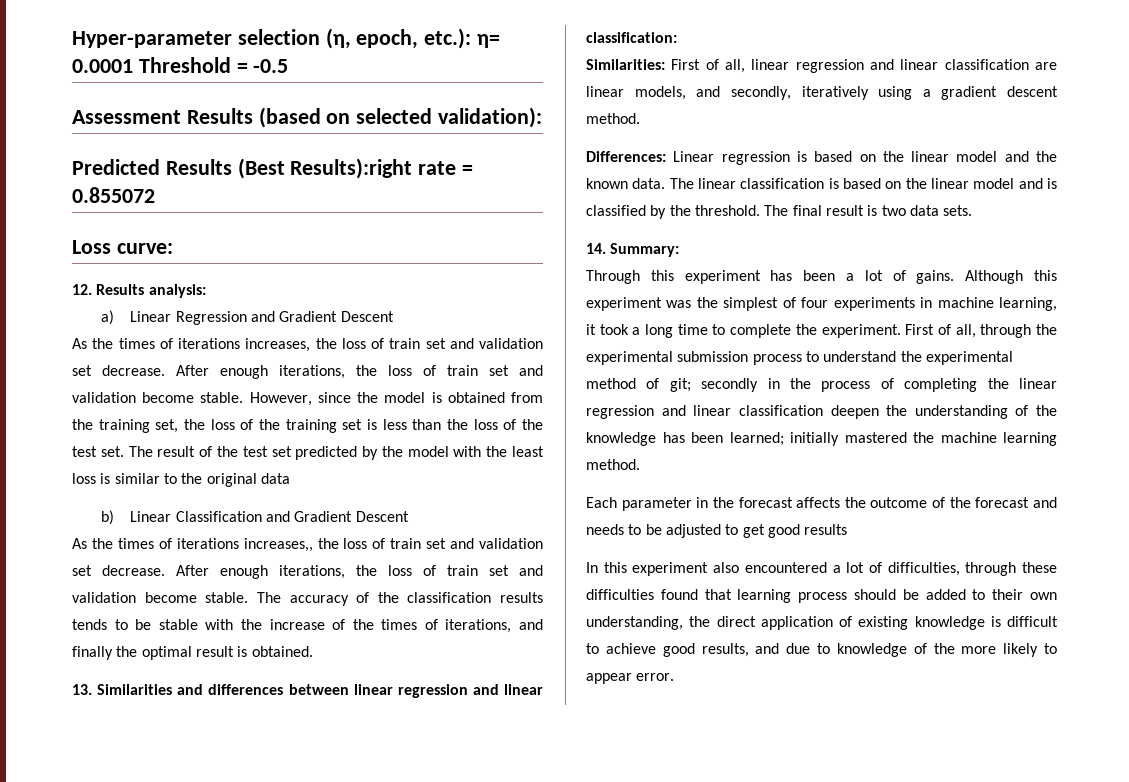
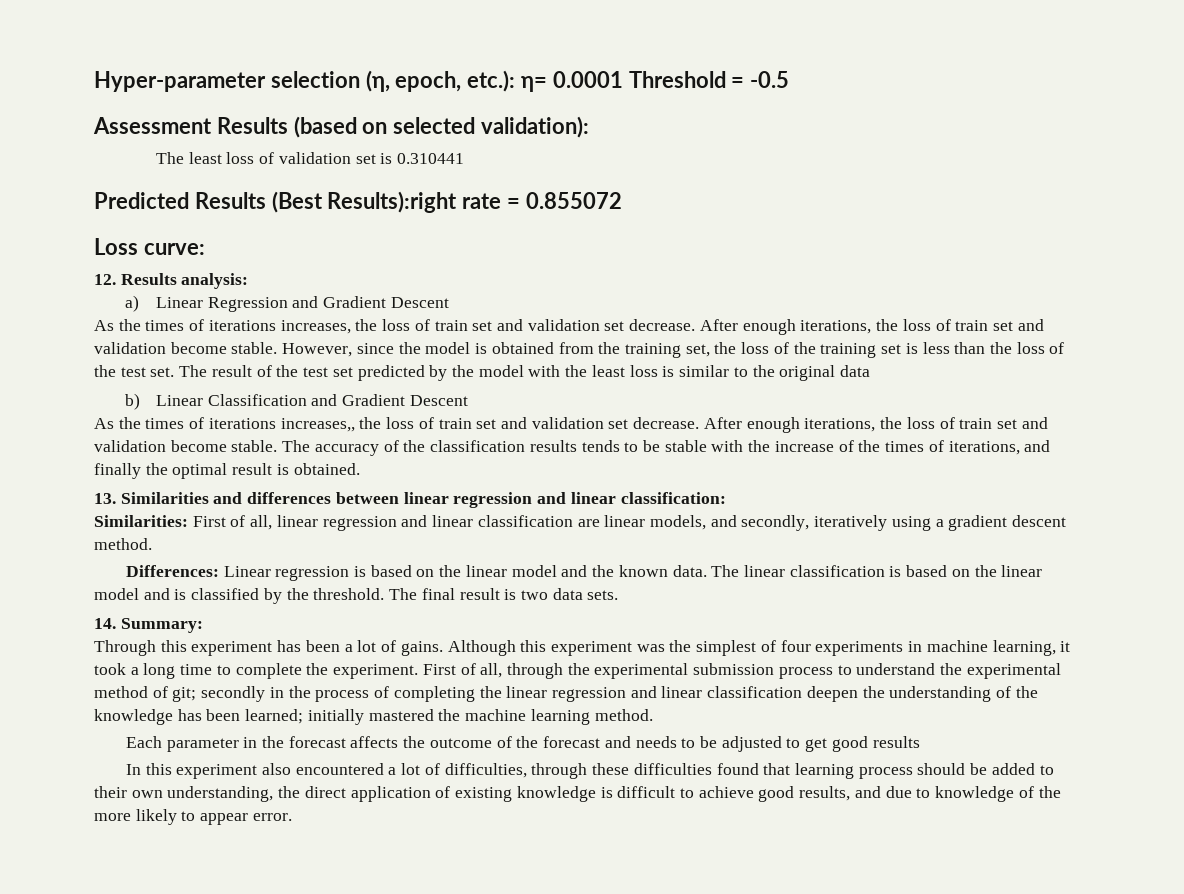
+ The least loss of validation set is 0.310441

